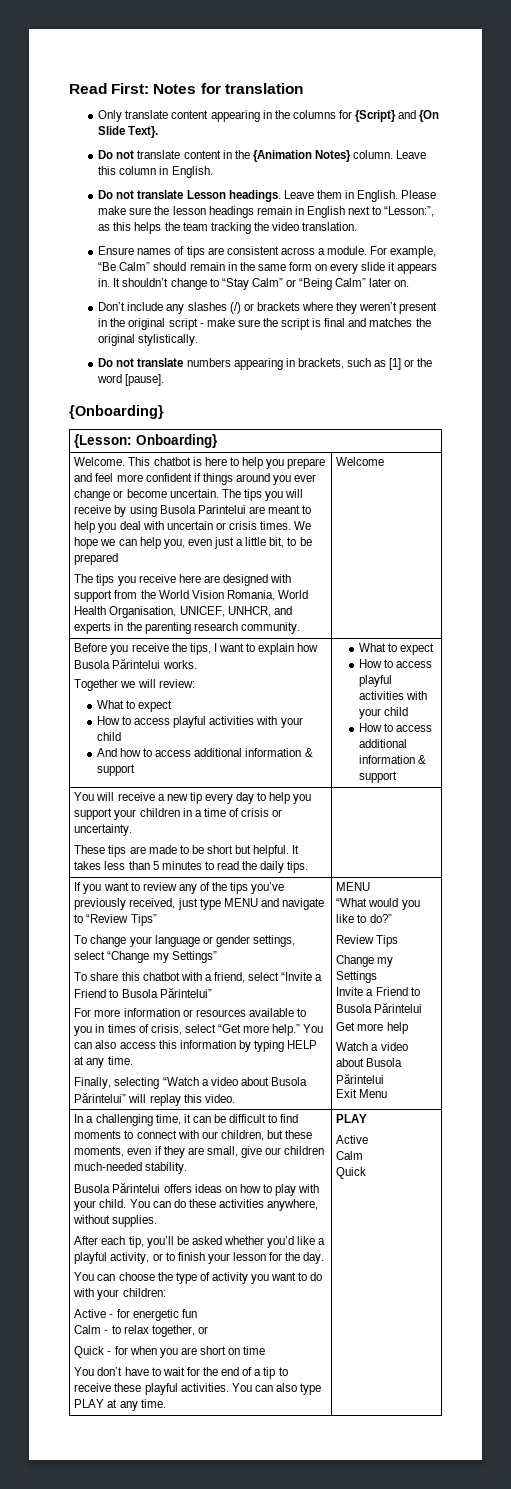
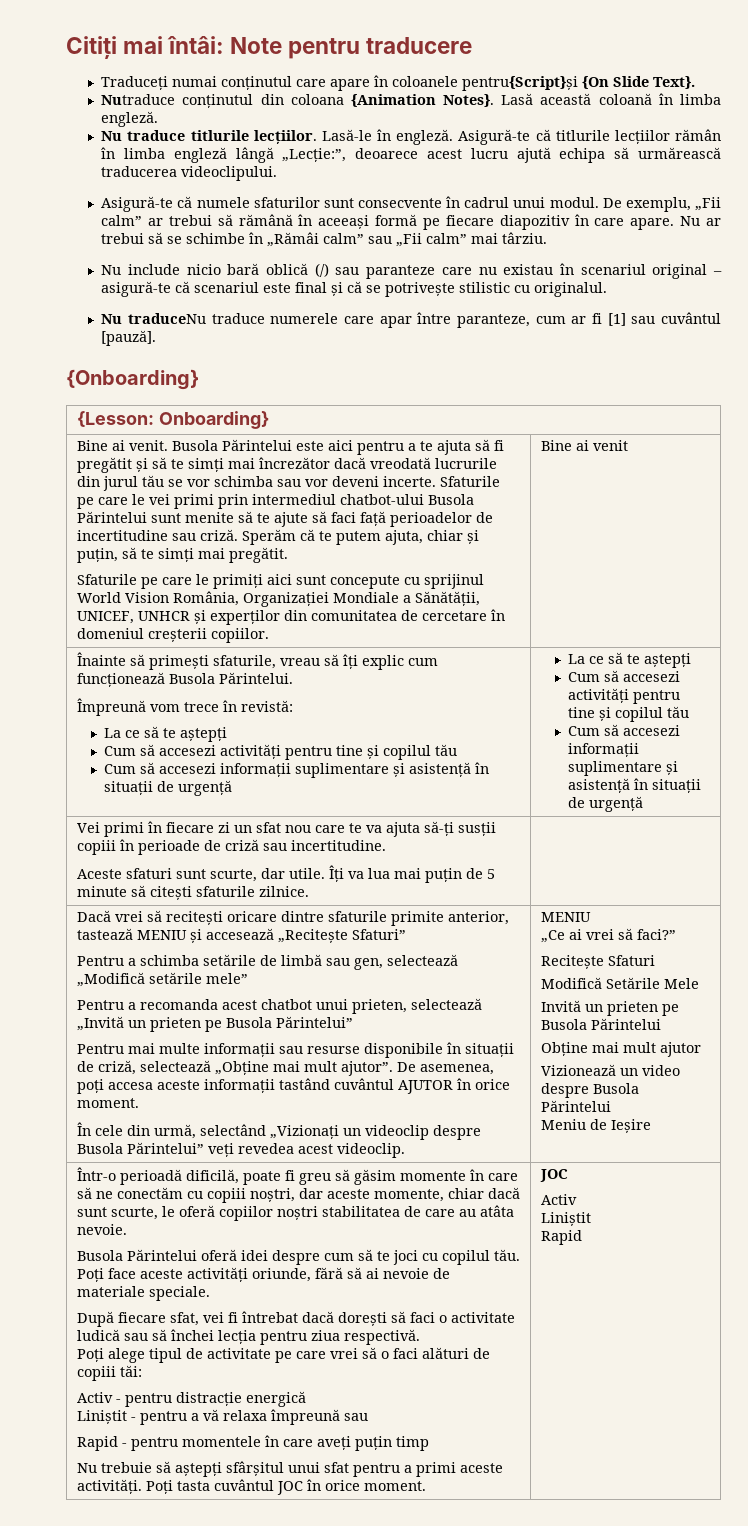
- Read First: Notes for translation
- Only translate content appearing in the columns for {Script} and {On Slide Text}.
- Do not translate content in the {Animation Notes} column. Leave this column in English.
- Do not translate Lesson headings. Leave them in English. Please make sure the lesson headings remain in English next to “Lesson:”, as this helps the team tracking the video translation.
- Ensure names of tips are consistent across a module. For example, “Be Calm” should remain in the same form on every slide it appears in. It shouldn’t change to “Stay Calm” or “Being Calm” later on.
- Don’t include any slashes (/) or brackets where they weren’t present in the original script - make sure the script is final and matches the original stylistically.
- Do not translate numbers appearing in brackets, such as [1] or the word [pause].
+ Citiți mai întâi: Note pentru traducere
+ Traduceți numai conținutul care apare în coloanele pentru{Script}și {On Slide Text}.
+ Nutraduce conținutul din coloana {Animation Notes}. Lasă această coloană în limba engleză.
+ Nu traduce titlurile lecțiilor. Lasă-le în engleză. Asigură-te că titlurile lecțiilor rămân în limba engleză lângă „Lecție:”, deoarece acest lucru ajută echipa să urmărească traducerea videoclipului.
+ Asigură-te că numele sfaturilor sunt consecvente în cadrul unui modul. De exemplu, „Fii calm” ar trebui să rămână în aceeași formă pe fiecare diapozitiv în care apare. Nu ar trebui să se schimbe în „Rămâi calm” sau „Fii calm” mai târziu.
+ Nu include nicio bară oblică (/) sau paranteze care nu existau în scenariul original – asigură-te că scenariul este final și că se potrivește stilistic cu originalul.
+ Nu traduceNu traduce numerele care apar între paranteze, cum ar fi [1] sau cuvântul [pauză].
  {Onboarding}
  {Lesson: Onboarding}
- Welcome. This chatbot is here to help you prepare and feel more confident if things around you ever change or become uncertain. The tips you will receive by using Busola Parintelui are meant to help you deal with uncertain or crisis times. We hope we can help you, even just a little bit, to be prepared
- The tips you receive here are designed with support from the World Vision Romania, World Health Organisation, UNICEF, UNHCR, and experts in the parenting research community. | Welcome
- Before you receive the tips, I want to explain how Busola Părintelui works.
- Together we will review:
- What to expect
- How to access playful activities with your child
- And how to access additional information & support | What to expect
- How to access playful activities with your child
- How to access additional information & support
- You will receive a new tip every day to help you support your children in a time of crisis or uncertainty.
- These tips are made to be short but helpful. It takes less than 5 minutes to read the daily tips. |
- If you want to review any of the tips you’ve previously received, just type MENU and navigate to “Review Tips”
- To change your language or gender settings, select “Change my Settings”
- To share this chatbot with a friend, select “Invite a Friend to Busola Părintelui”
- For more information or resources available to you in times of crisis, select “Get more help.” You can also access this information by typing HELP at any time.
- Finally, selecting “Watch a video about Busola Părintelui” will replay this video. | MENU
- “What would you like to do?”
- Review Tips
- Change my Settings
- Invite a Friend to Busola Părintelui
- Get more help
- Watch a video about Busola Părintelui
- Exit Menu
- In a challenging time, it can be difficult to find moments to connect with our children, but these moments, even if they are small, give our children much-needed stability.
- Busola Părintelui offers ideas on how to play with your child. You can do these activities anywhere, without supplies.
- After each tip, you’ll be asked whether you’d like a playful activity, or to finish your lesson for the day.
- You can choose the type of activity you want to do with your children:
- Active - for energetic fun
- Calm - to relax together, or
- Quick - for when you are short on time
- You don’t have to wait for the end of a tip to receive these playful activities. You can also type PLAY at any time. | PLAY
- Active
- Calm
- Quick
+ Bine ai venit. Busola Părintelui este aici pentru a te ajuta să fi pregătit și să te simți mai încrezător dacă vreodată lucrurile din jurul tău se vor schimba sau vor deveni incerte. Sfaturile pe care le vei primi prin intermediul chatbot-ului Busola Părintelui sunt menite să te ajute să faci față perioadelor de incertitudine sau criză. Sperăm că te putem ajuta, chiar și puțin, să te simți mai pregătit.
+ Sfaturile pe care le primiți aici sunt concepute cu sprijinul World Vision România, Organizației Mondiale a Sănătății, UNICEF, UNHCR și experților din comunitatea de cercetare în domeniul creșterii copiilor. | Bine ai venit
+ Înainte să primești sfaturile, vreau să îți explic cum funcționează Busola Părintelui.
+ Împreună vom trece în revistă:
+ La ce să te aștepți
+ Cum să accesezi activități pentru tine și copilul tău
+ Cum să accesezi informații suplimentare și asistență în situații de urgență | La ce să te aștepți
+ Cum să accesezi activități pentru tine și copilul tău
+ Cum să accesezi informații suplimentare și asistență în situații de urgență
+ Vei primi în fiecare zi un sfat nou care te va ajuta să-ți susții copiii în perioade de criză sau incertitudine.
+ Aceste sfaturi sunt scurte, dar utile. Îți va lua mai puțin de 5 minute să citești sfaturile zilnice. |
+ Dacă vrei să recitești oricare dintre sfaturile primite anterior, tastează MENIU și accesează „Recitește Sfaturi”
+ Pentru a schimba setările de limbă sau gen, selectează „Modifică setările mele”
+ Pentru a recomanda acest chatbot unui prieten, selectează „Invită un prieten pe Busola Părintelui”
+ Pentru mai multe informații sau resurse disponibile în situații de criză, selectează „Obține mai mult ajutor”. De asemenea, poți accesa aceste informații tastând cuvântul AJUTOR în orice moment.
+ În cele din urmă, selectând „Vizionați un videoclip despre Busola Părintelui” veți revedea acest videoclip. | MENIU
+ „Ce ai vrei să faci?”
+ Recitește Sfaturi
+ Modifică Setările Mele
+ Invită un prieten pe Busola Părintelui
+ Obține mai mult ajutor
+ Vizionează un video despre Busola Părintelui
+ Meniu de Ieșire
+ Într-o perioadă dificilă, poate fi greu să găsim momente în care să ne conectăm cu copiii noștri, dar aceste momente, chiar dacă sunt scurte, le oferă copiilor noștri stabilitatea de care au atâta nevoie.
+ Busola Părintelui oferă idei despre cum să te joci cu copilul tău. Poți face aceste activități oriunde, fără să ai nevoie de materiale speciale.
+ După fiecare sfat, vei fi întrebat dacă dorești să faci o activitate ludică sau să închei lecția pentru ziua respectivă.
+ Poți alege tipul de activitate pe care vrei să o faci alături de copiii tăi:
+ Activ - pentru distracție energică
+ Liniștit - pentru a vă relaxa împreună sau
+ Rapid - pentru momentele în care aveți puțin timp
+ Nu trebuie să aștepți sfârșitul unui sfat pentru a primi aceste activități. Poți tasta cuvântul JOC în orice moment. | JOC
+ Activ
+ Liniștit
+ Rapid

